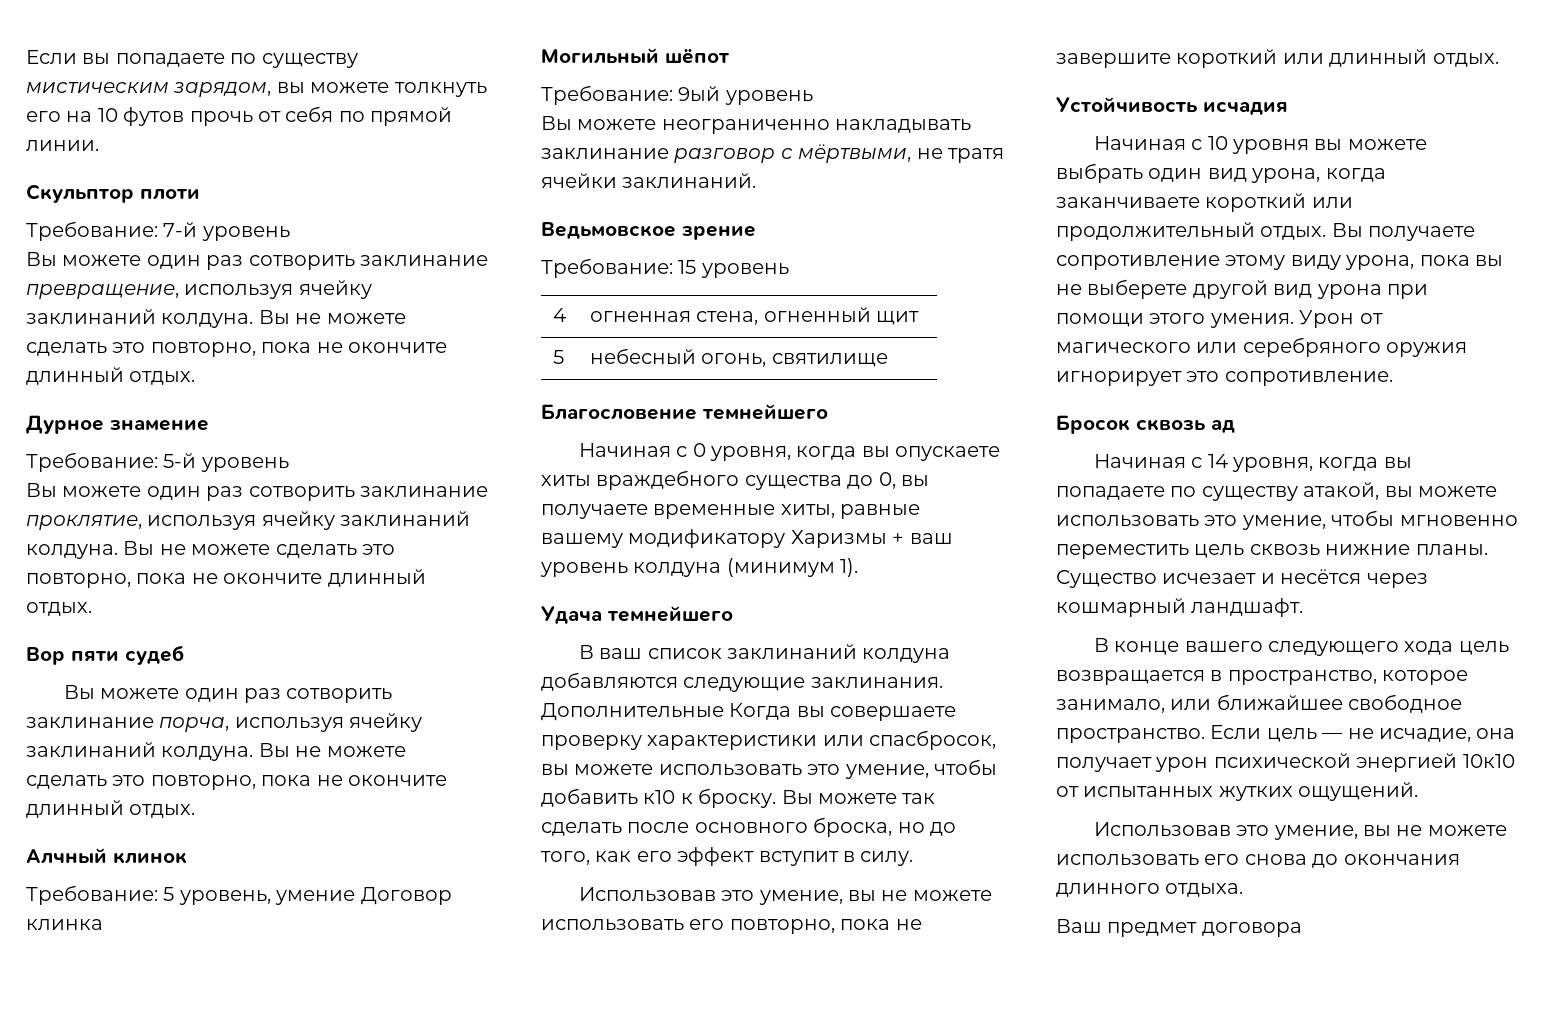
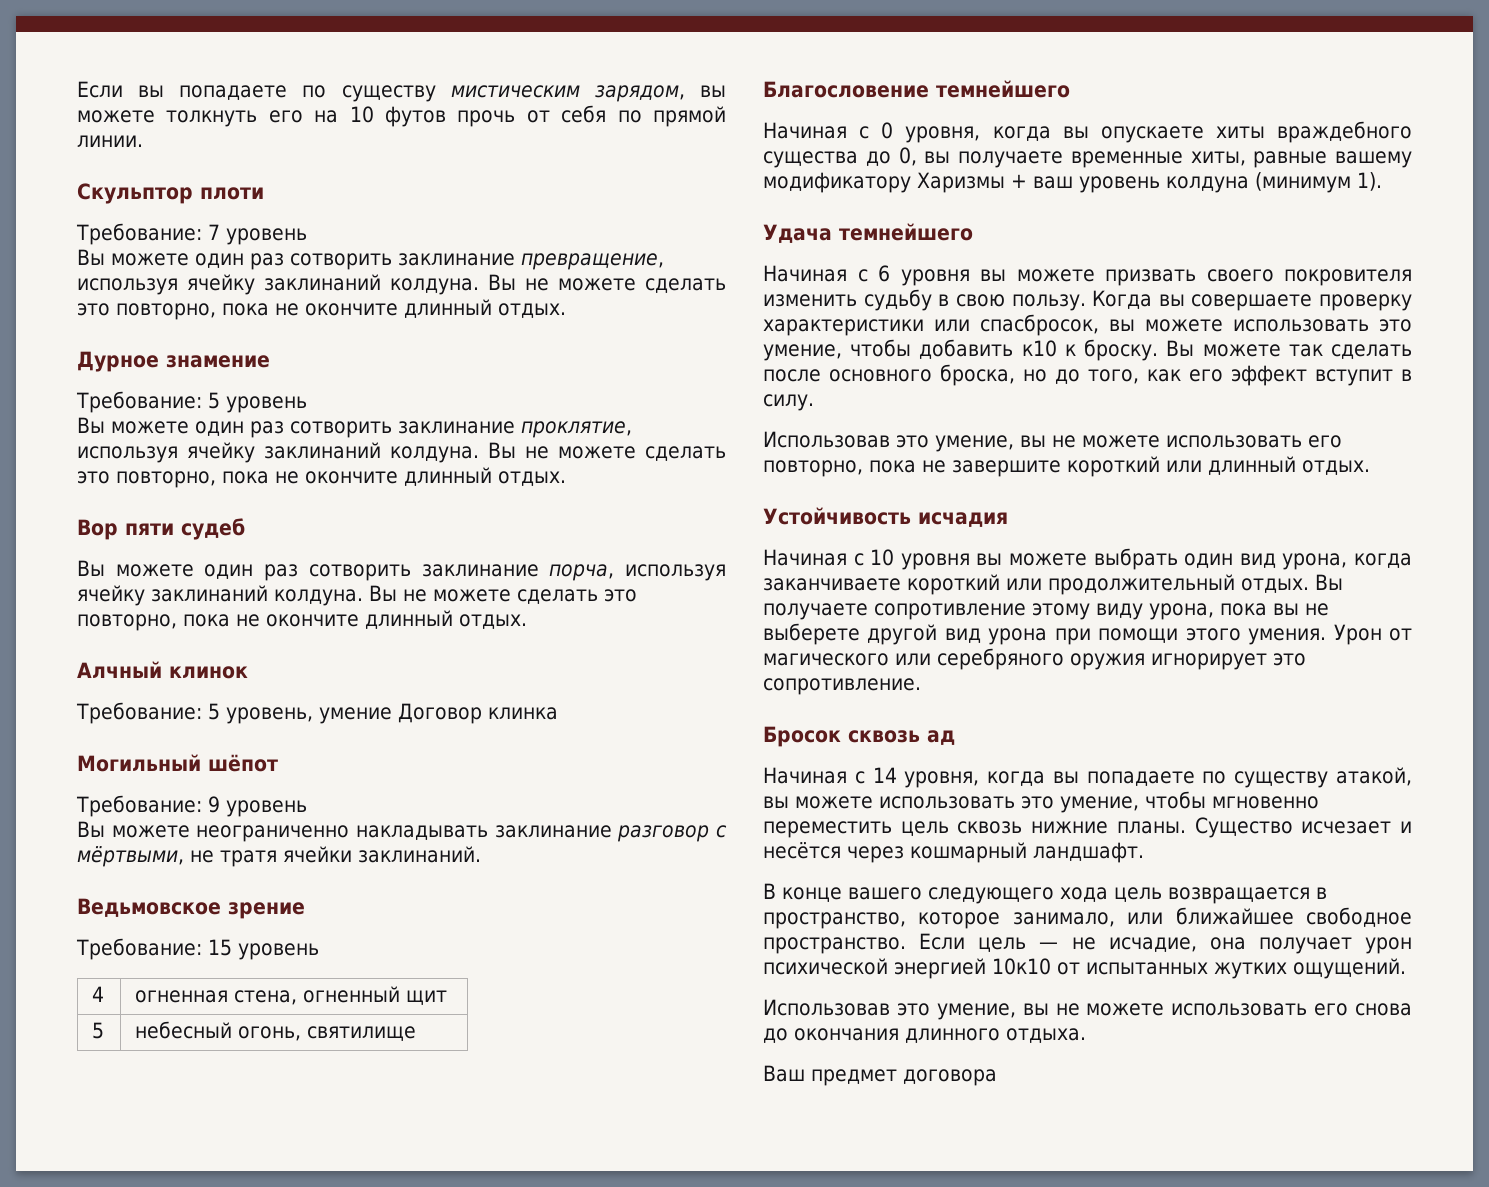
- Требование: 7-й уровень
+ Требование: 7 уровень
- Требование: 5-й уровень
+ Требование: 5 уровень
- Требование: 9ый уровень
+ Требование: 9 уровень
- В ваш список заклинаний колдуна добавляются следующие заклинания. Дополнительные Когда вы совершаете проверку характеристики или спасбросок, вы можете использовать это умение, чтобы добавить к10 к броску.
+ Начиная с 6 уровня вы можете призвать своего покровителя изменить судьбу в свою пользу. Когда вы совершаете проверку характеристики или спасбросок, вы можете использовать это умение, чтобы добавить к10 к броску.

